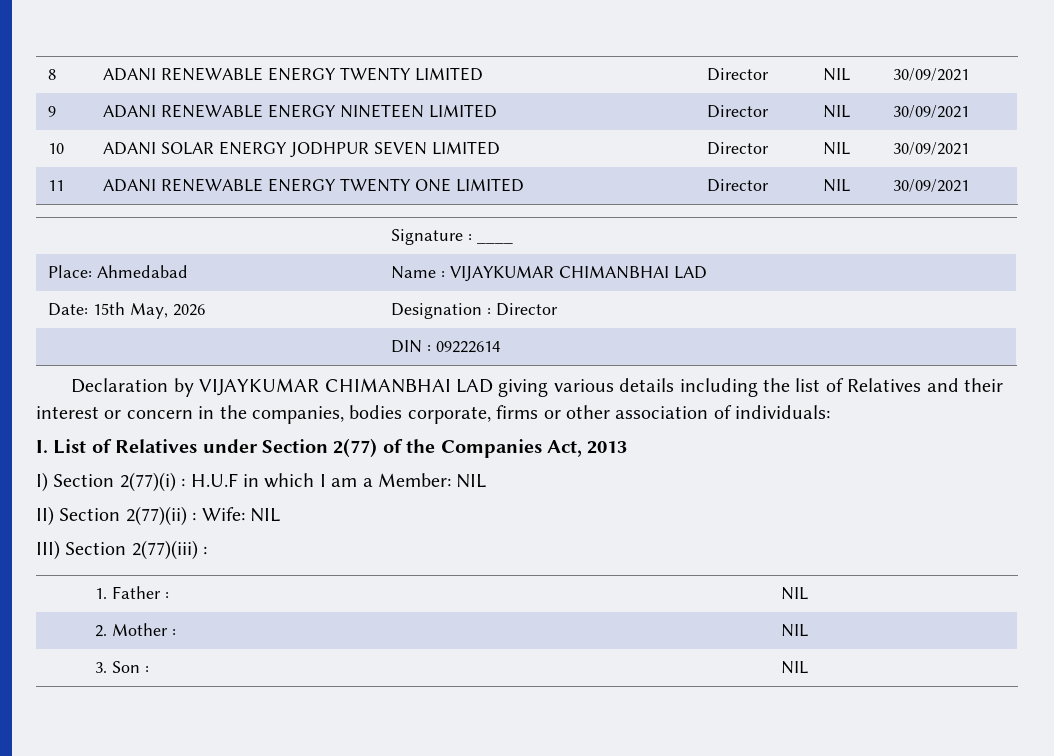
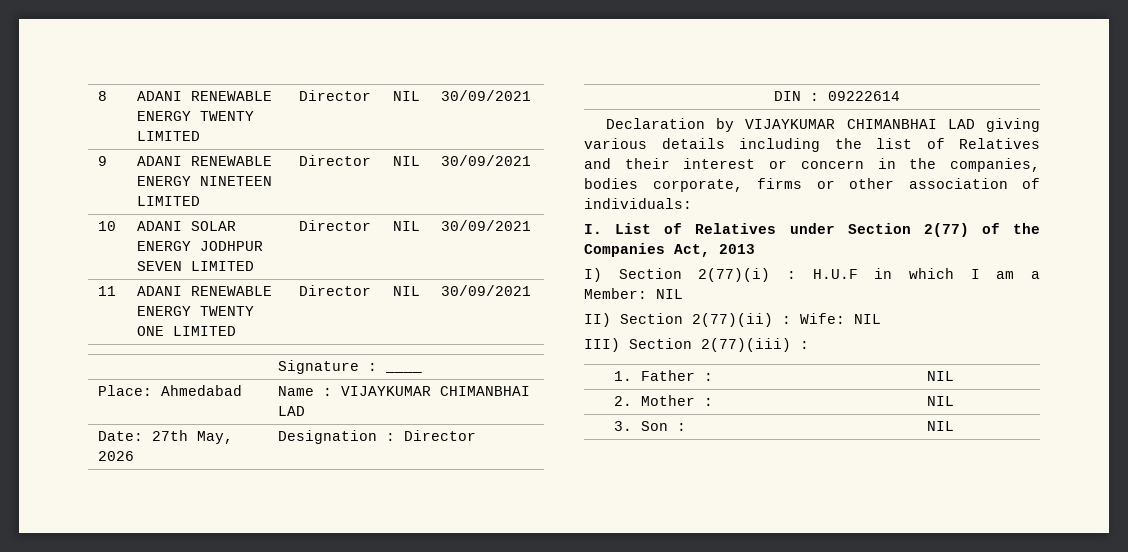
- Date: 15th May, 2026 | Designation : Director
+ Date: 27th May, 2026 | Designation : Director

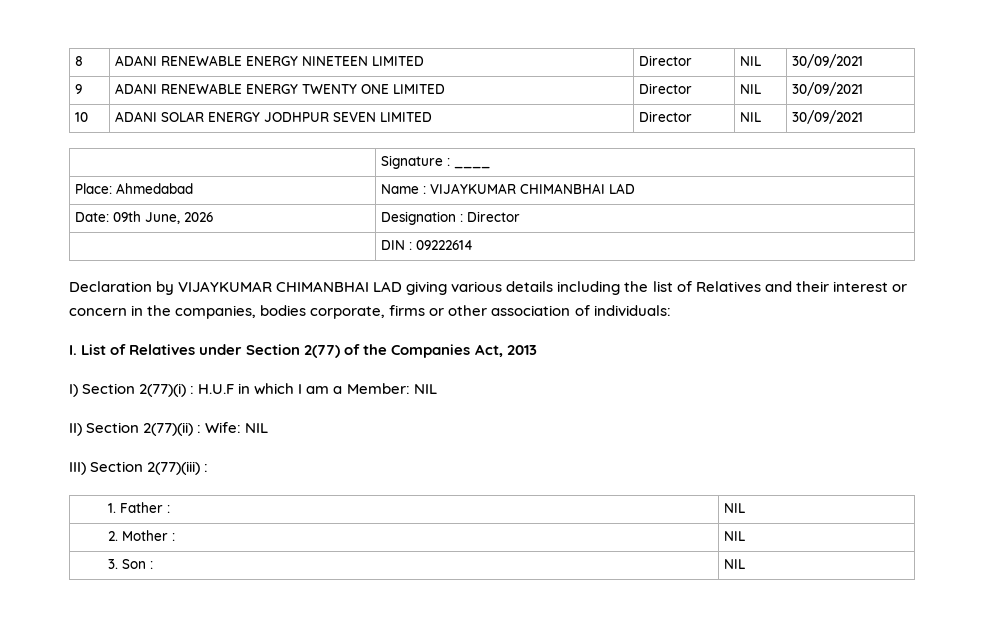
- 8 | ADANI RENEWABLE ENERGY TWENTY LIMITED | Director | NIL | 30/09/2021
+ 8 | ADANI RENEWABLE ENERGY NINETEEN LIMITED | Director | NIL | 30/09/2021
- 9 | ADANI RENEWABLE ENERGY NINETEEN LIMITED | Director | NIL | 30/09/2021
+ 9 | ADANI RENEWABLE ENERGY TWENTY ONE LIMITED | Director | NIL | 30/09/2021
- 11 | ADANI RENEWABLE ENERGY TWENTY ONE LIMITED | Director | NIL | 30/09/2021
- Date: 27th May, 2026 | Designation : Director
+ Date: 09th June, 2026 | Designation : Director

